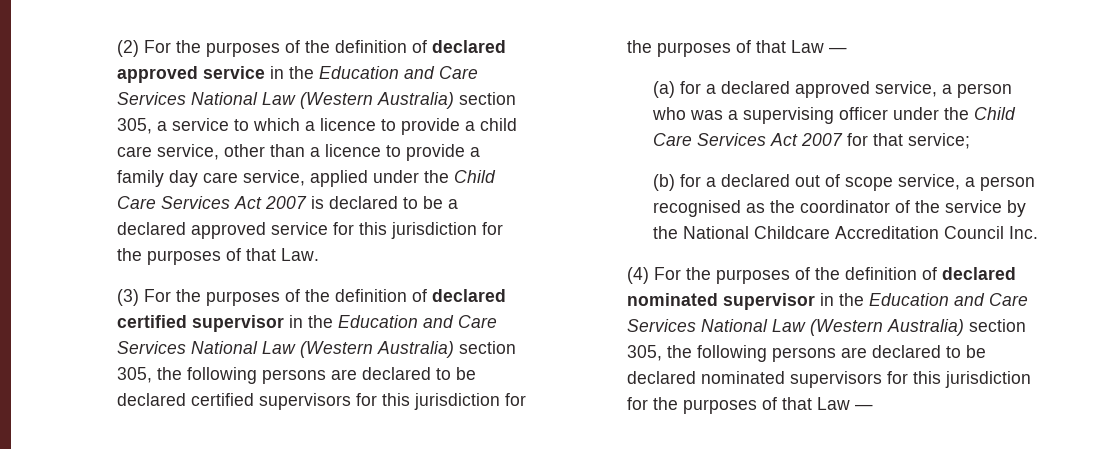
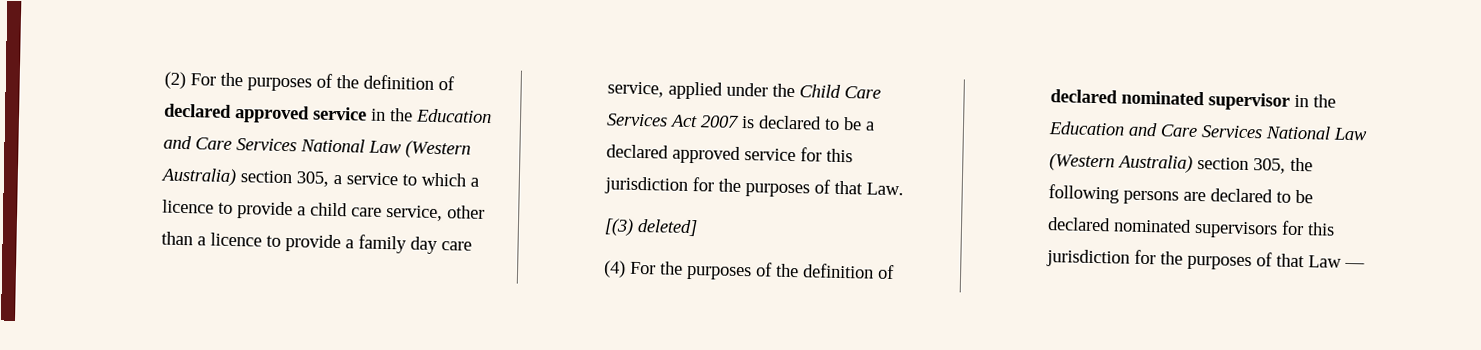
- (3) For the purposes of the definition of declared certified supervisor in the Education and Care Services National Law (Western Australia) section 305, the following persons are declared to be declared certified supervisors for this jurisdiction for the purposes of that Law —
- (a) for a declared approved service, a person who was a supervising officer under the Child Care Services Act 2007 for that service;
- (b) for a declared out of scope service, a person recognised as the coordinator of the service by the National Childcare Accreditation Council Inc.
+ [(3) deleted]

